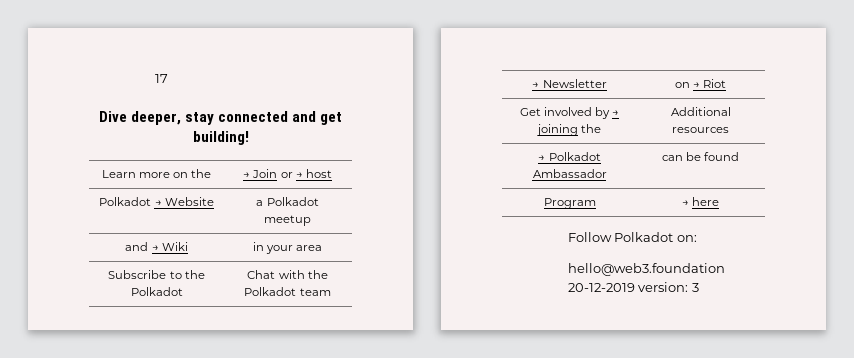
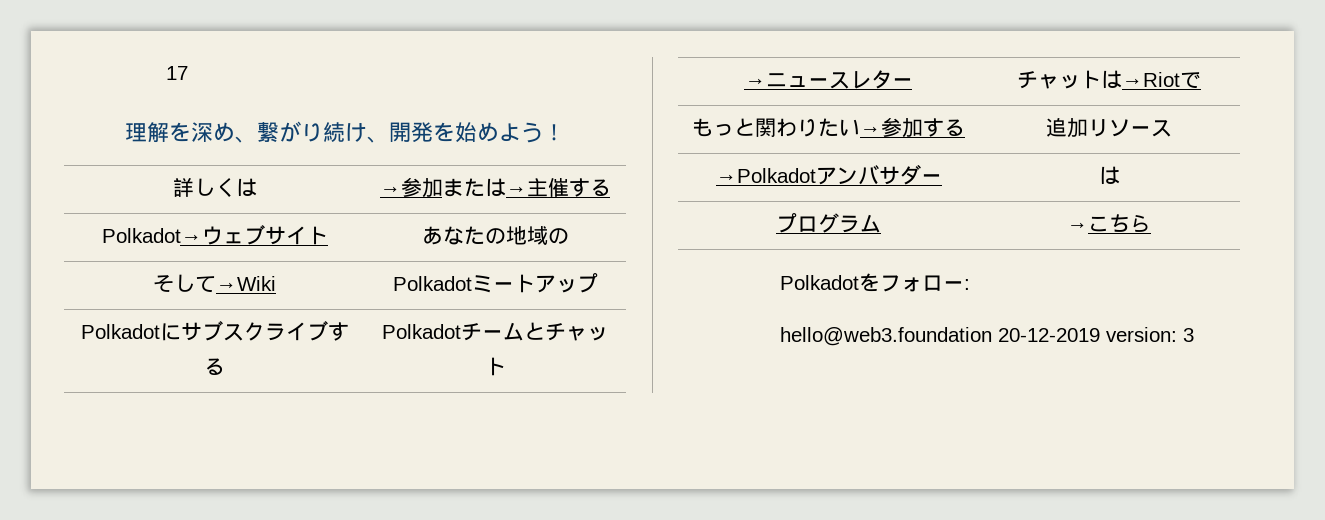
- Dive deeper, stay connected and get building!
- Learn more on the | → Join or → host
- Polkadot → Website | a Polkadot meetup
- and → Wiki | in your area
- Subscribe to the Polkadot | Chat with the Polkadot team
- → Newsletter | on → Riot
- Get involved by → joining the | Additional resources
- → Polkadot Ambassador | can be found
- Program | → here
- Follow Polkadot on:
+ 理解を深め、繋がり続け、開発を始めよう！
+ 詳しくは | →参加または→主催する
+ Polkadot→ウェブサイト | あなたの地域の
+ そして→Wiki | Polkadotミートアップ
+ Polkadotにサブスクライブする | Polkadotチームとチャット
+ →ニュースレター | チャットは→Riotで
+ もっと関わりたい→参加する | 追加リソース
+ →Polkadotアンバサダー | は
+ プログラム | →こちら
+ Polkadotをフォロー:

